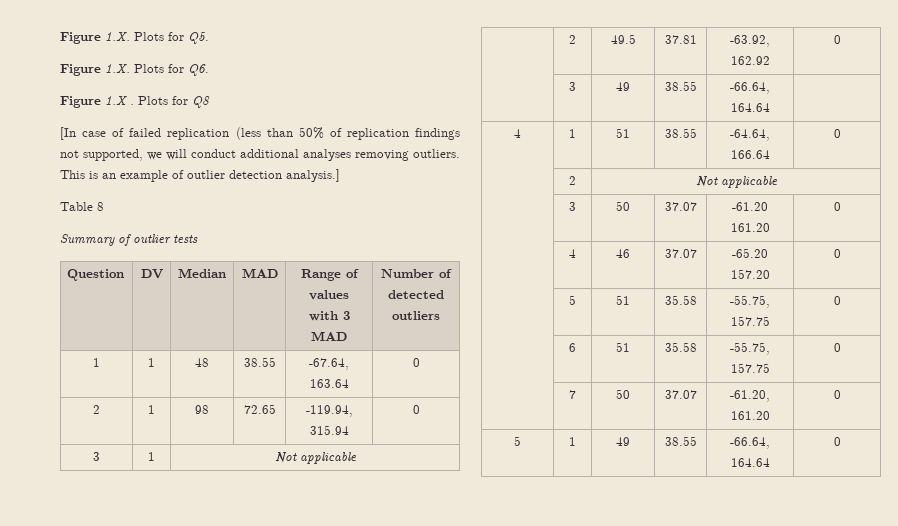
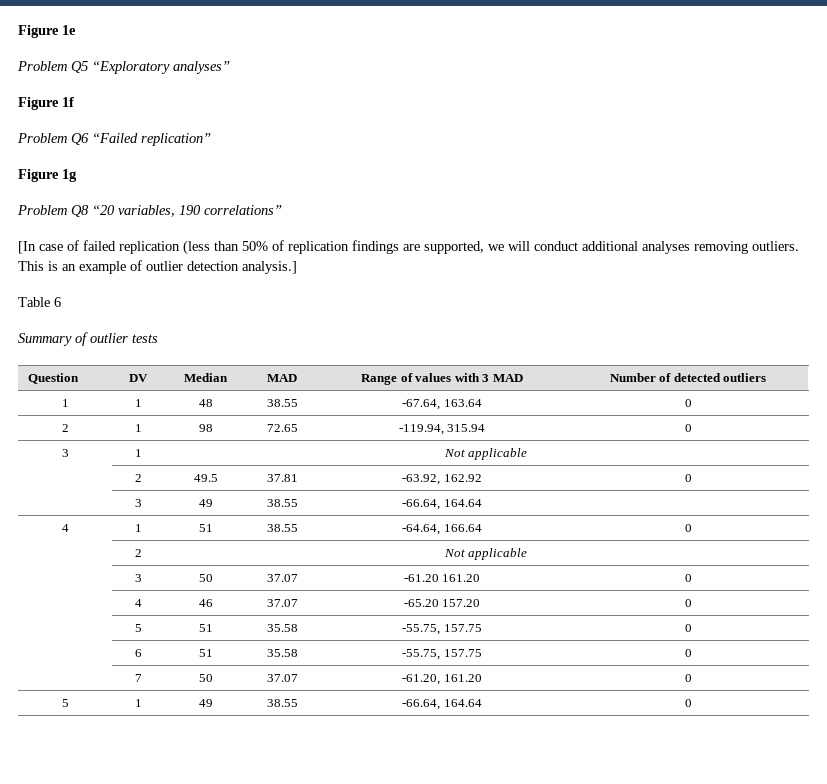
- Figure 1.X. Plots for Q5.
- Figure 1.X. Plots for Q6.
- Figure 1.X . Plots for Q8
+ Figure 1e
+ Problem Q5 “Exploratory analyses”
+ Figure 1f
+ Problem Q6 “Failed replication”
+ Figure 1g
+ Problem Q8 “20 variables, 190 correlations”
- [In case of failed replication (less than 50% of replication findings not supported, we will conduct additional analyses removing outliers.
+ [In case of failed replication (less than 50% of replication findings are supported, we will conduct additional analyses removing outliers.
- Table 8
+ Table 6

